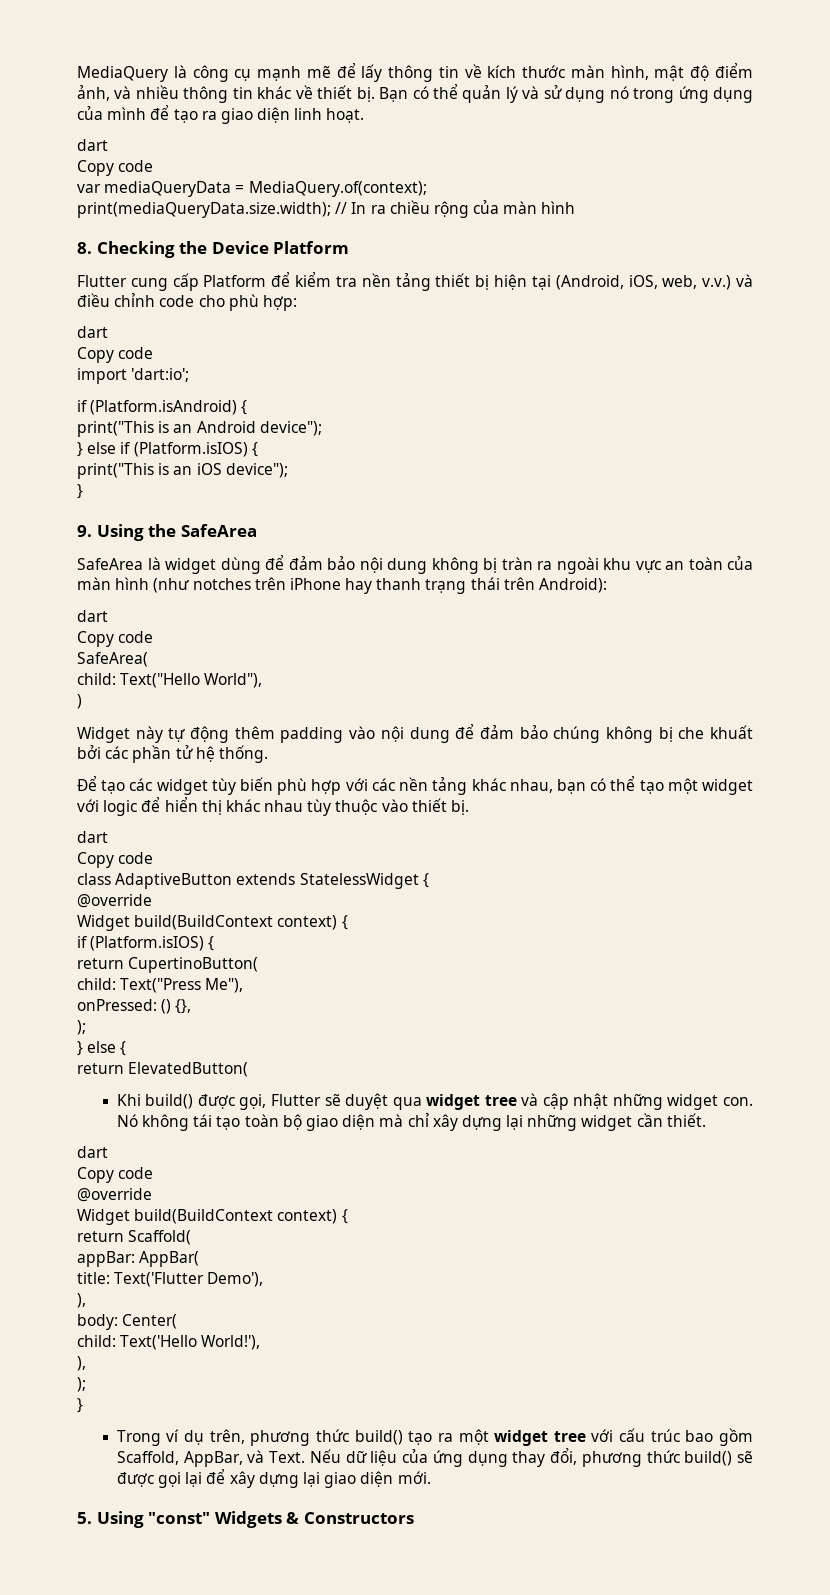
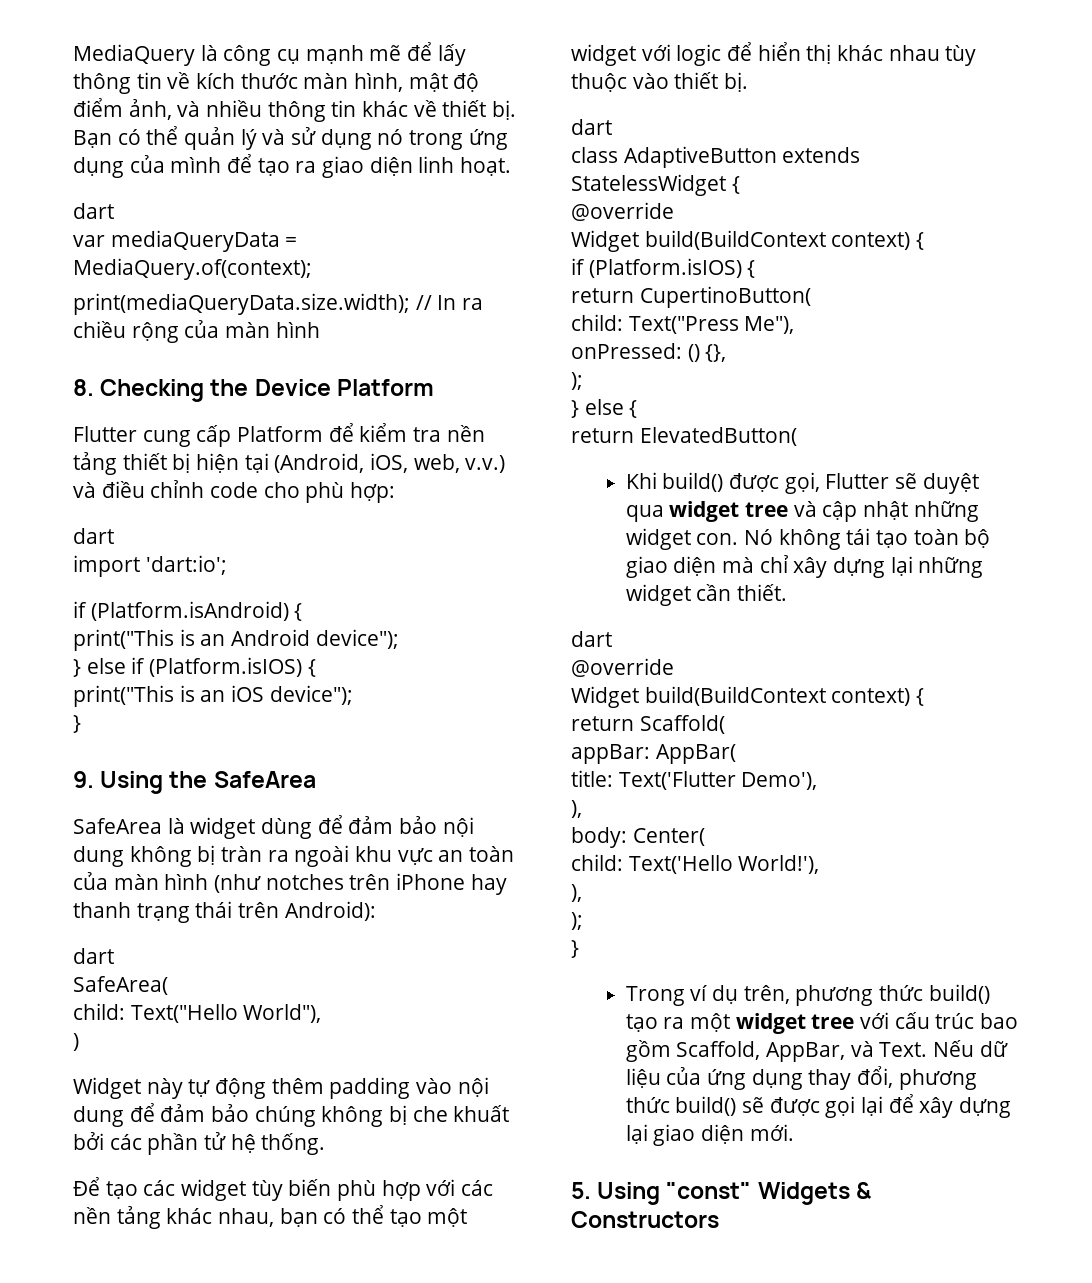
  Bạn có thể quản lý và sử dụng nó trong ứng dụng của mình để tạo ra giao diện linh hoạt.
  dart
- Copy code
  Flutter cung cấp Platform để kiểm tra nền tảng thiết bị hiện tại (Android, iOS, web, v.v.) và điều chỉnh code cho phù hợp:
  dart
- Copy code
  SafeArea là widget dùng để đảm bảo nội dung không bị tràn ra ngoài khu vực an toàn của màn hình (như notches trên iPhone hay thanh trạng thái trên Android):
  dart
- Copy code
  Để tạo các widget tùy biến phù hợp với các nền tảng khác nhau, bạn có thể tạo một widget với logic để hiển thị khác nhau tùy thuộc vào thiết bị.
  dart
- Copy code
  Nó không tái tạo toàn bộ giao diện mà chỉ xây dựng lại những widget cần thiết.
  dart
- Copy code

